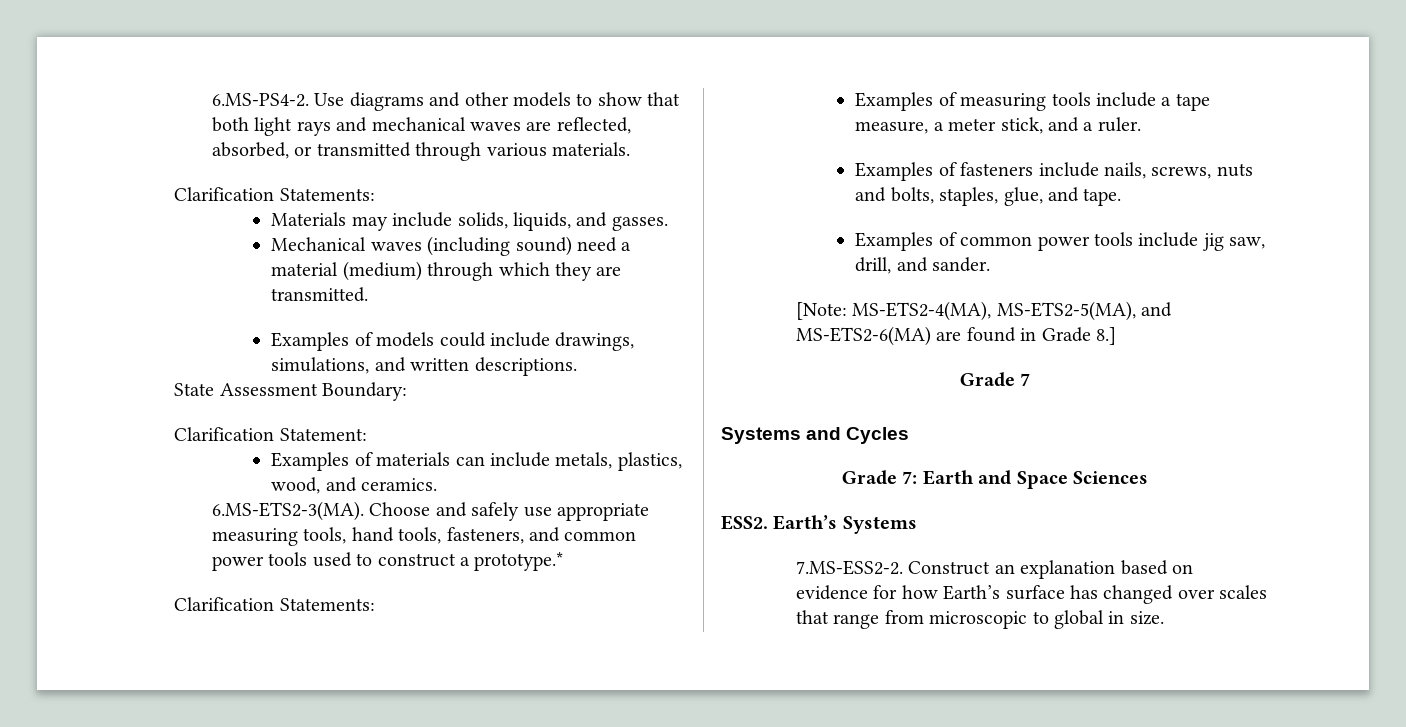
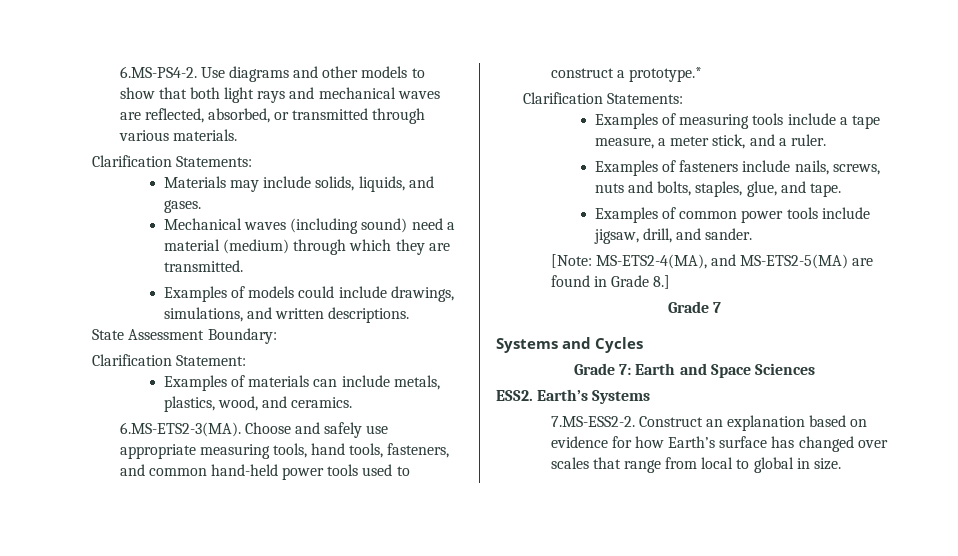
- Materials may include solids, liquids, and gasses.
+ Materials may include solids, liquids, and gases.
- 6.MS-ETS2-3(MA). Choose and safely use appropriate measuring tools, hand tools, fasteners, and common power tools used to construct a prototype.*
+ 6.MS-ETS2-3(MA). Choose and safely use appropriate measuring tools, hand tools, fasteners, and common hand-held power tools used to construct a prototype.*
- Examples of common power tools include jig saw, drill, and sander.
+ Examples of common power tools include jigsaw, drill, and sander.
- [Note: MS-ETS2-4(MA), MS-ETS2-5(MA), and MS-ETS2-6(MA) are found in Grade 8.]
+ [Note: MS-ETS2-4(MA), and MS-ETS2-5(MA) are found in Grade 8.]
- 7.MS-ESS2-2. Construct an explanation based on evidence for how Earth’s surface has changed over scales that range from microscopic to global in size.
+ 7.MS-ESS2-2. Construct an explanation based on evidence for how Earth’s surface has changed over scales that range from local to global in size.

